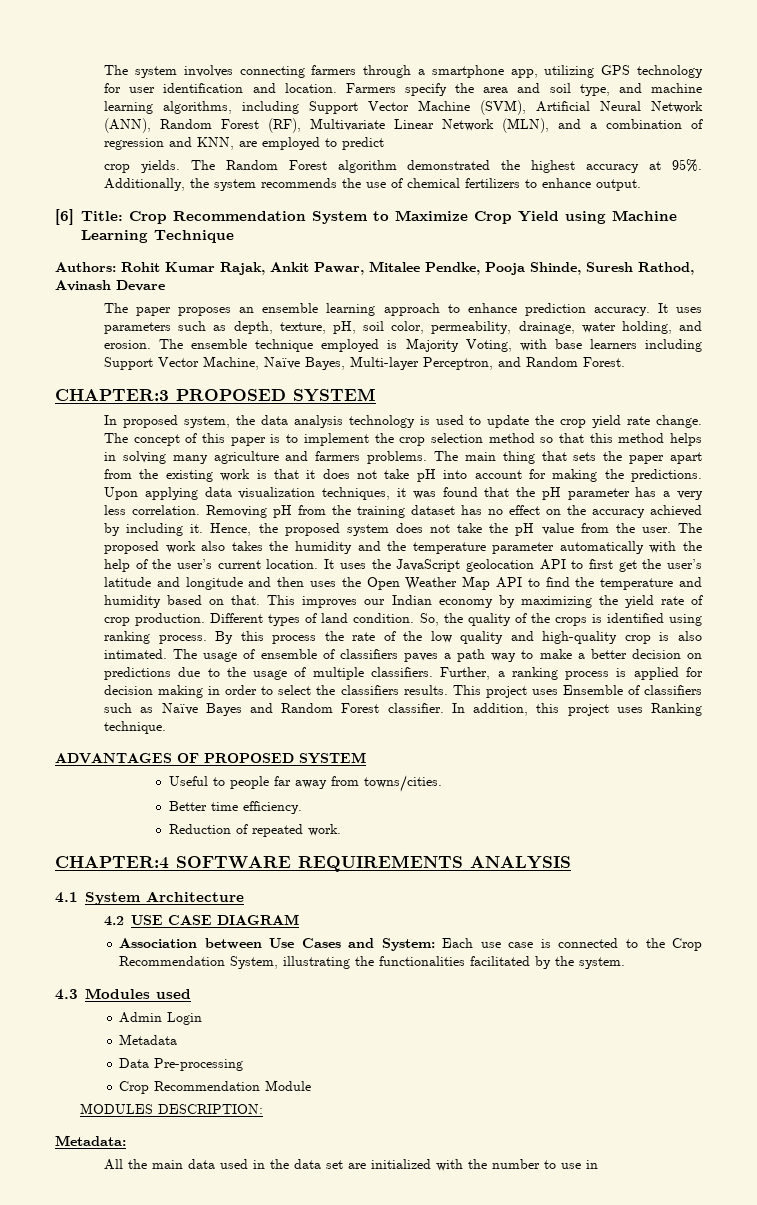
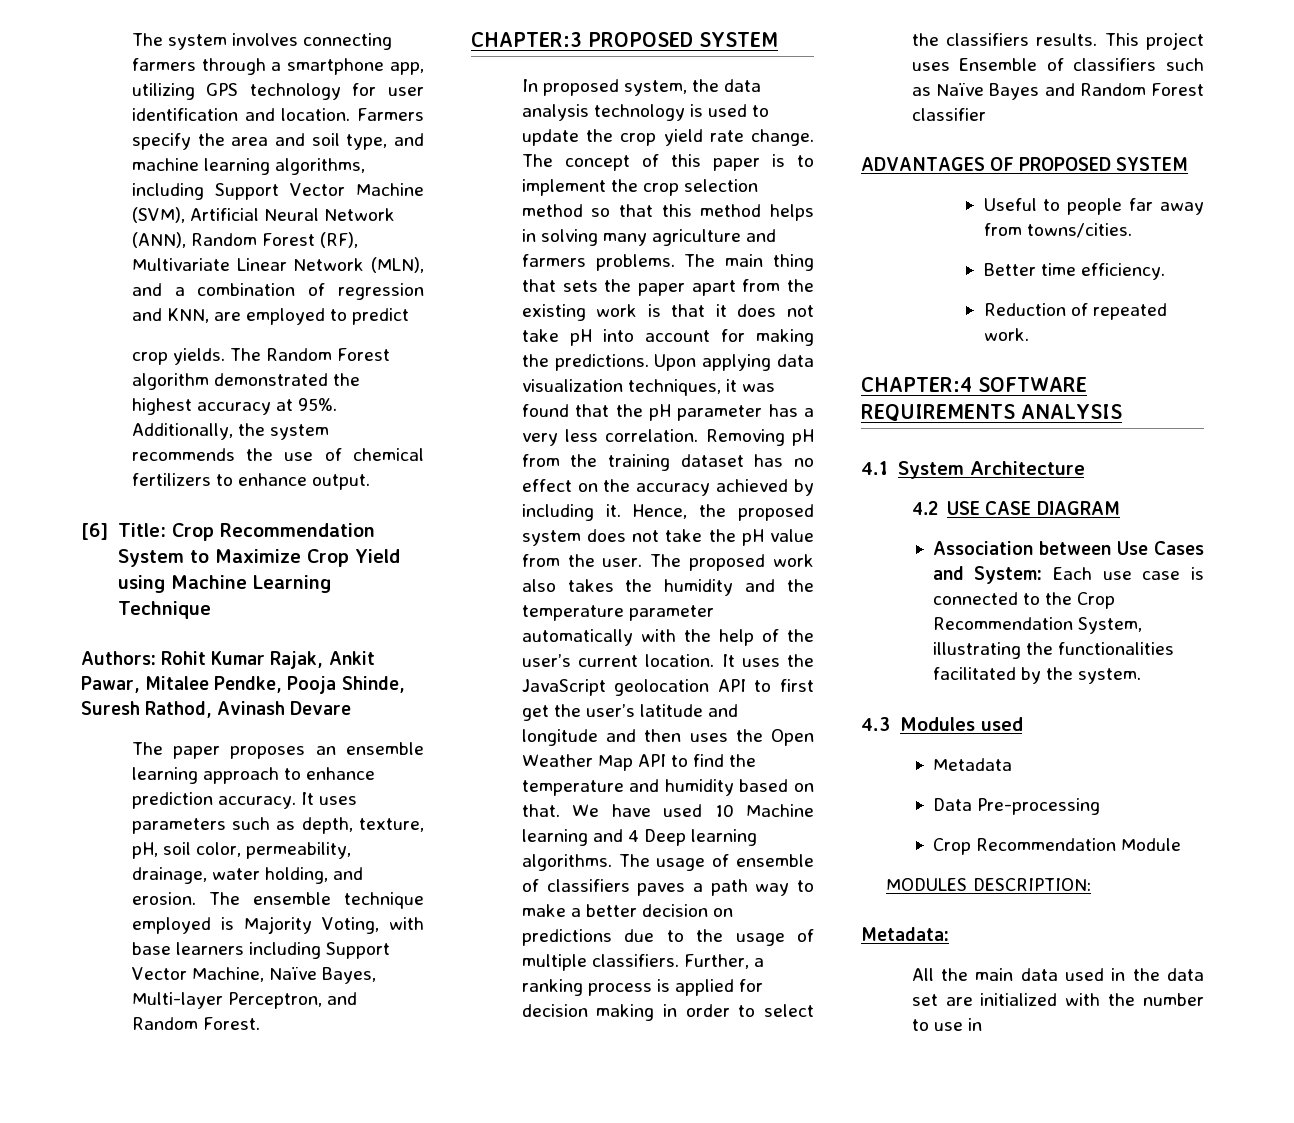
- This improves our Indian economy by maximizing the yield rate of crop production. Different types of land condition. So, the quality of the crops is identified using ranking process. By this process the rate of the low quality and high-quality crop is also intimated.
+ We have used 10 Machine learning and 4 Deep learning algorithms.
- This project uses Ensemble of classifiers such as Naïve Bayes and Random Forest classifier. In addition, this project uses Ranking technique.
+ This project uses Ensemble of classifiers such as Naïve Bayes and Random Forest classifier
- Admin Login

